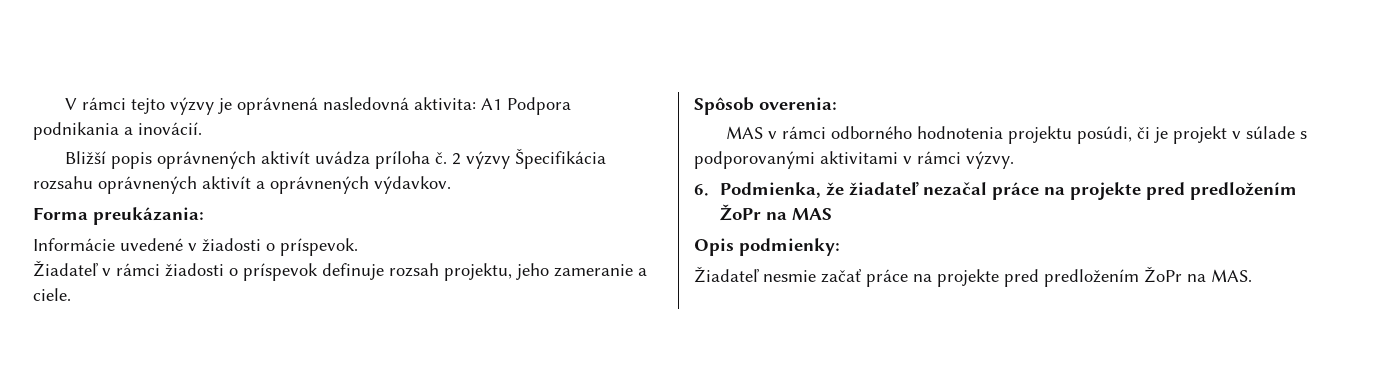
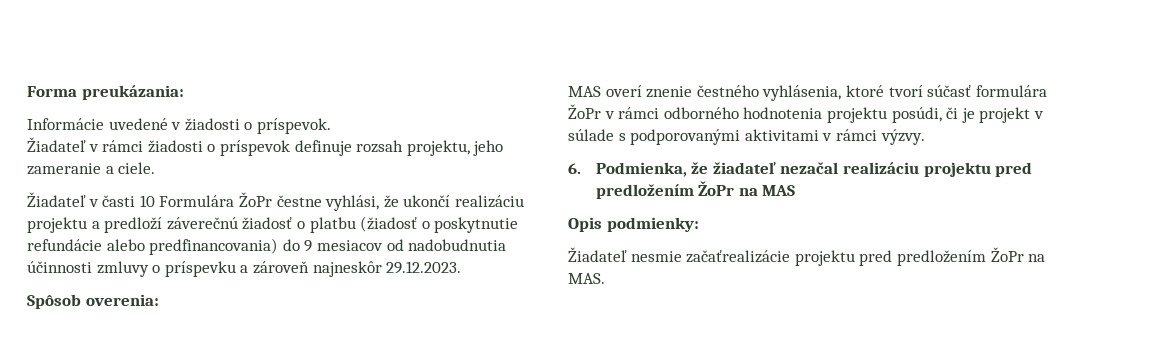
- V rámci tejto výzvy je oprávnená nasledovná aktivita: A1 Podpora podnikania a inovácií.
- Bližší popis oprávnených aktivít uvádza príloha č. 2 výzvy Špecifikácia rozsahu oprávnených aktivít a oprávnených výdavkov.
+ Žiadateľ v časti 10 Formulára ŽoPr čestne vyhlási, že ukončí realizáciu projektu a predloží záverečnú žiadosť o platbu (žiadosť o poskytnutie refundácie alebo predfinancovania) do 9 mesiacov od nadobudnutia účinnosti zmluvy o príspevku a zároveň najneskôr 29.12.2023.
  Spôsob overenia:
- MAS v rámci odborného hodnotenia projektu posúdi, či je projekt v súlade s podporovanými aktivitami v rámci výzvy.
+ MAS overí znenie čestného vyhlásenia, ktoré tvorí súčasť formulára ŽoPr v rámci odborného hodnotenia projektu posúdi, či je projekt v súlade s podporovanými aktivitami v rámci výzvy.
- 6. Podmienka, že žiadateľ nezačal práce na projekte pred predložením ŽoPr na MAS
+ 6. Podmienka, že žiadateľ nezačal realizáciu projektu pred predložením ŽoPr na MAS
- Žiadateľ nesmie začať práce na projekte pred predložením ŽoPr na MAS.
+ Žiadateľ nesmie začaťrealizácie projektu pred predložením ŽoPr na MAS.

